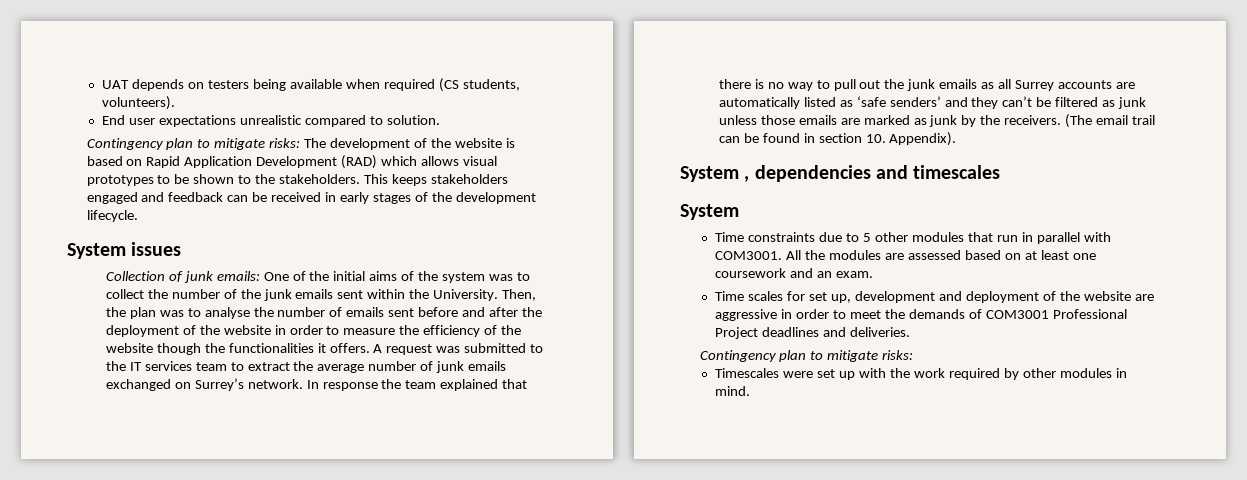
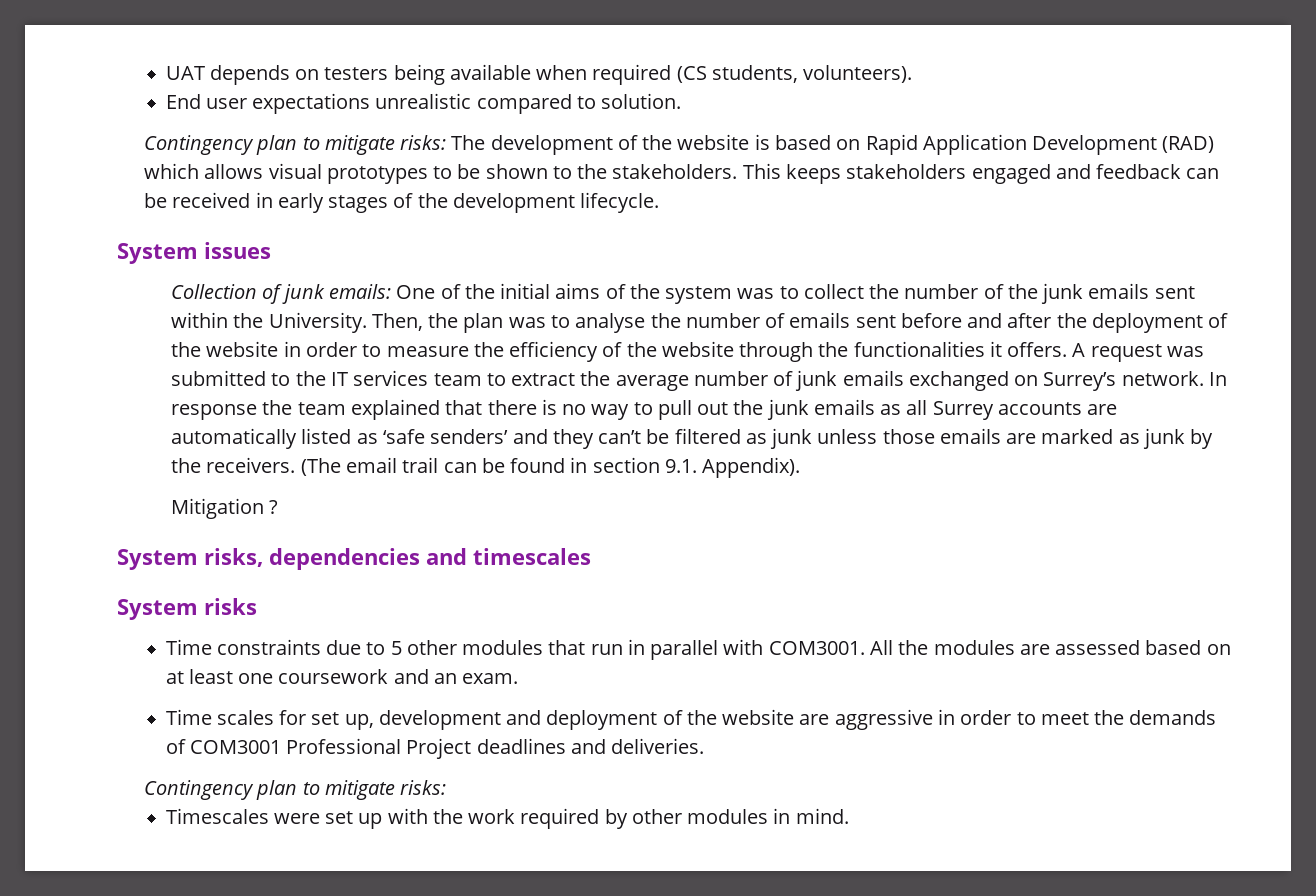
- Then, the plan was to analyse the number of emails sent before and after the deployment of the website in order to measure the efficiency of the website though the functionalities it offers.
+ Then, the plan was to analyse the number of emails sent before and after the deployment of the website in order to measure the efficiency of the website through the functionalities it offers.
- (The email trail can be found in section 10. Appendix).
+ (The email trail can be found in section 9.1. Appendix).
- System , dependencies and timescales
- System
+ Mitigation ?
+ System risks, dependencies and timescales
+ System risks

